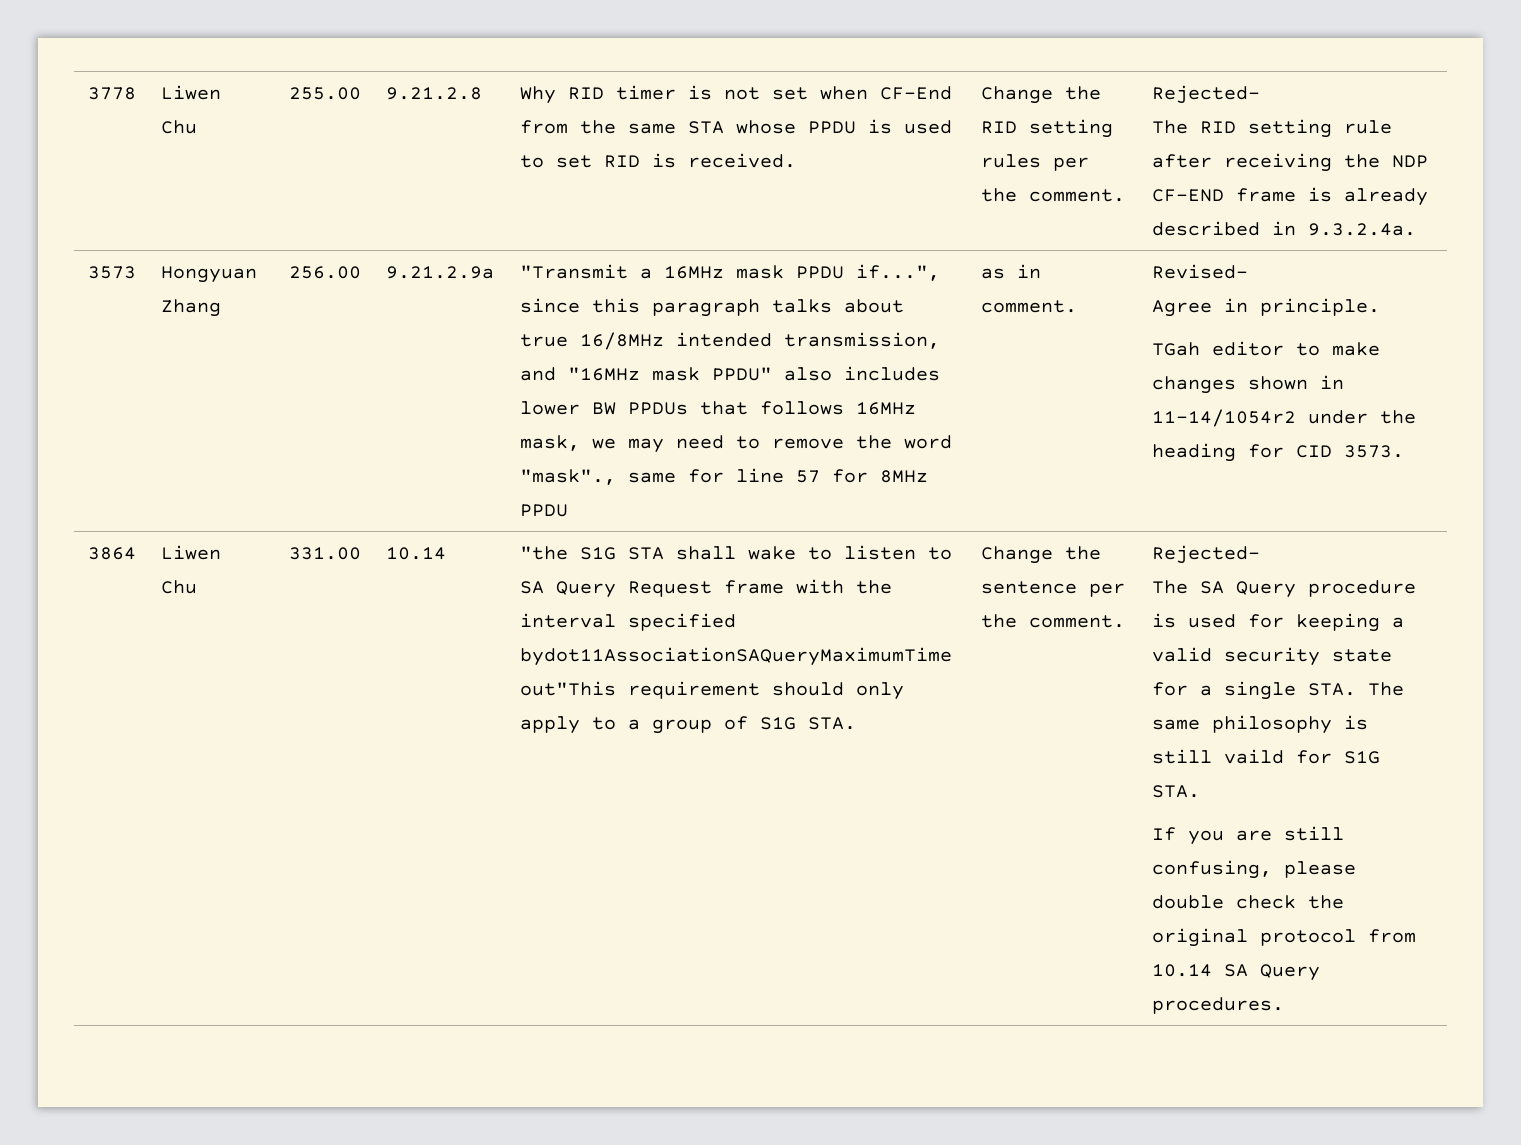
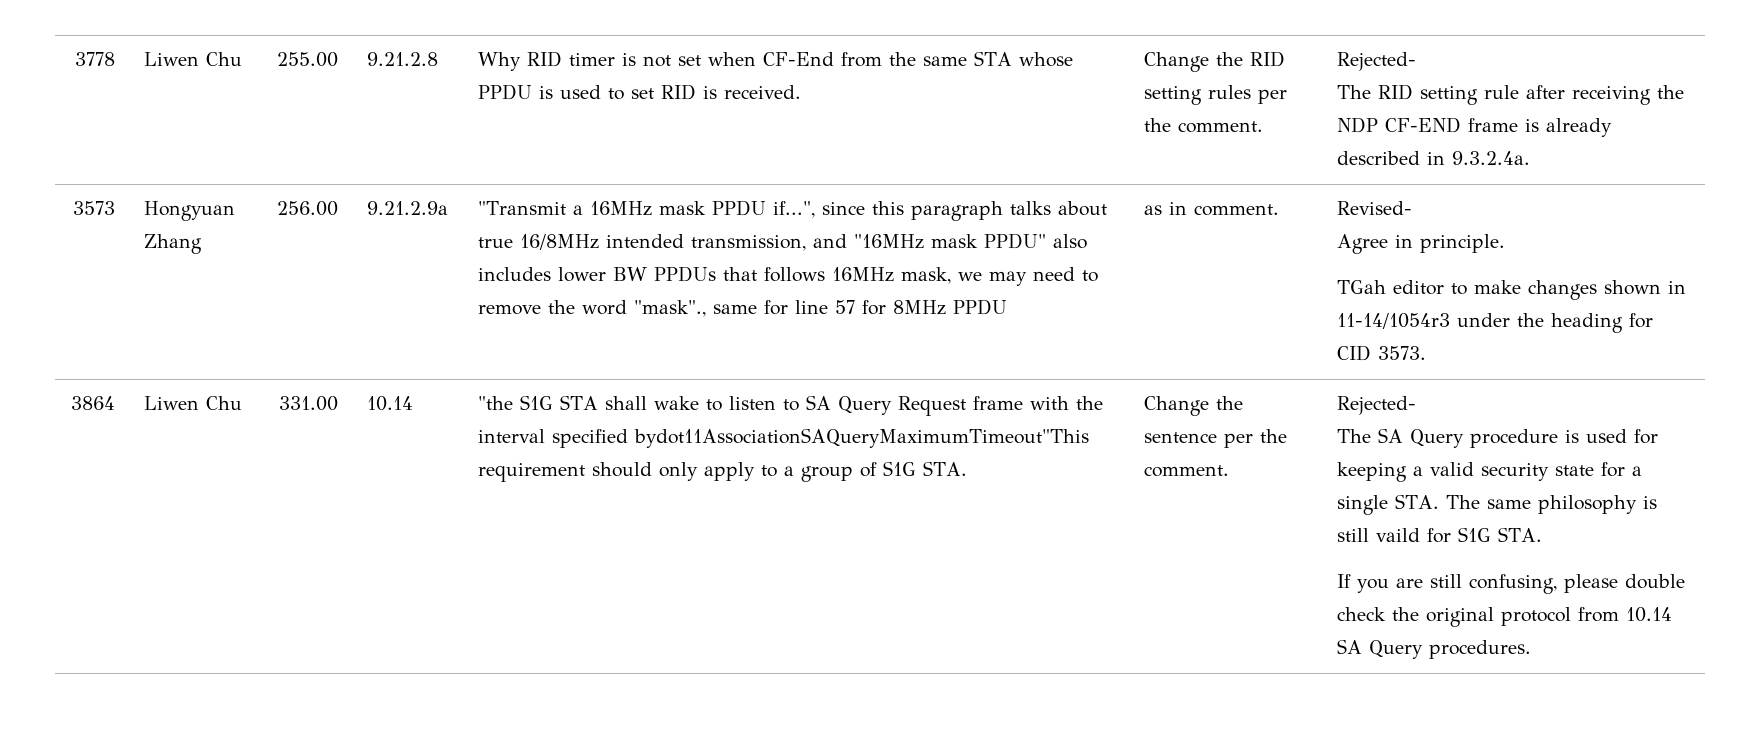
- TGah editor to make changes shown in 11-14/1054r2 under the heading for CID 3573.
+ TGah editor to make changes shown in 11-14/1054r3 under the heading for CID 3573.

